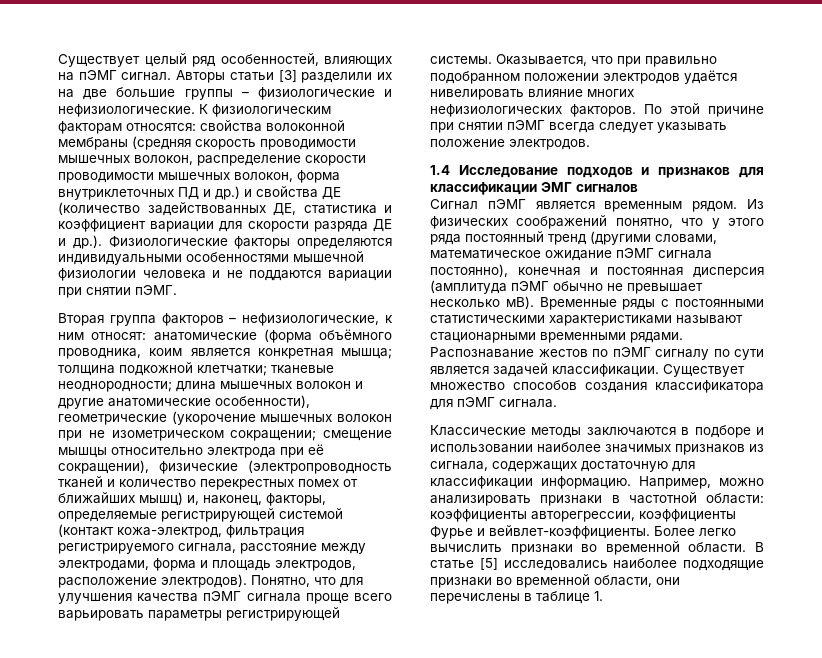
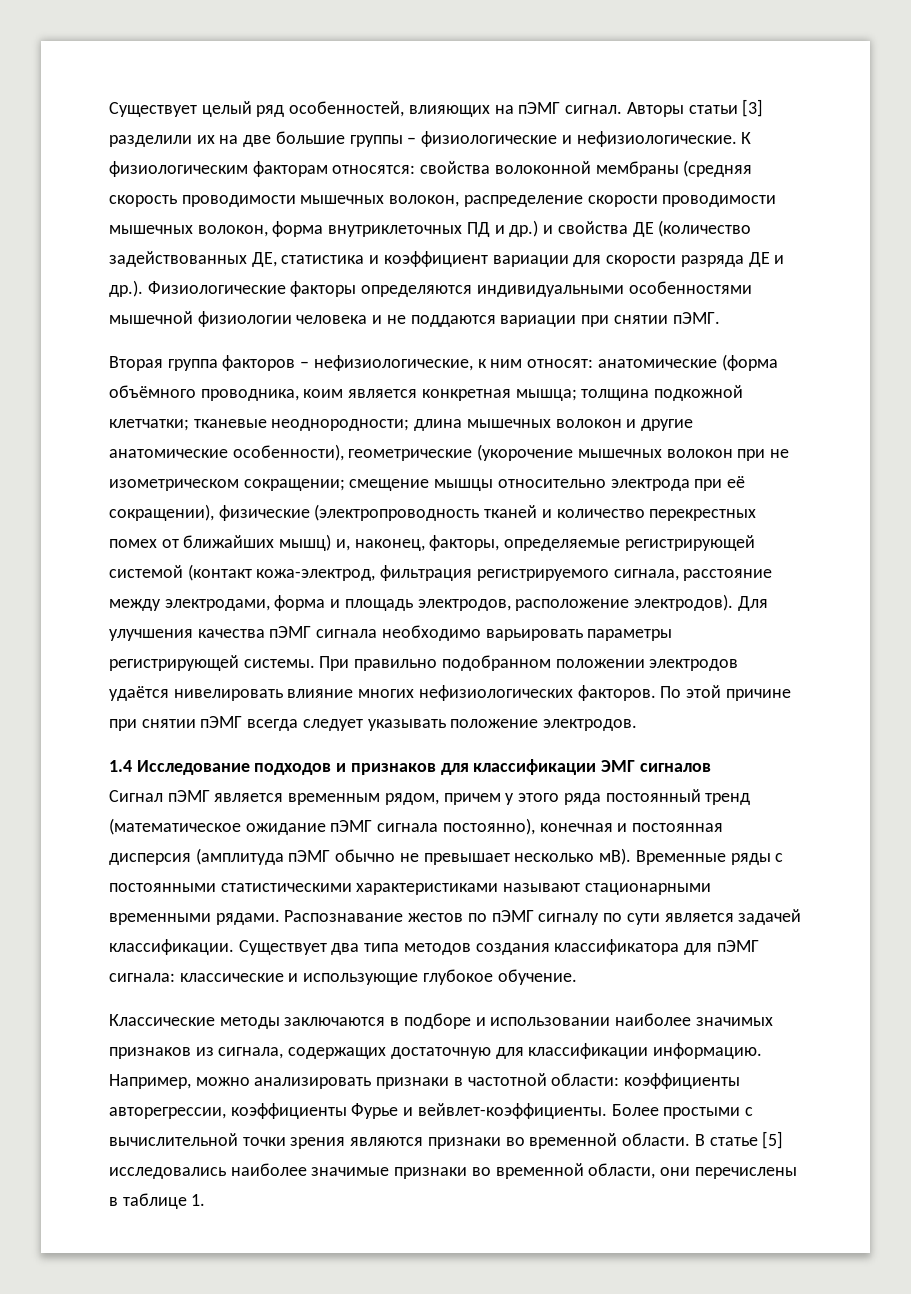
- Понятно, что для улучшения качества пЭМГ сигнала проще всего варьировать параметры регистрирующей системы.
+ Для улучшения качества пЭМГ сигнала необходимо варьировать параметры регистрирующей системы.
- Оказывается, что при правильно подобранном положении электродов удаётся нивелировать влияние многих нефизиологических факторов.
+ При правильно подобранном положении электродов удаётся нивелировать влияние многих нефизиологических факторов.
- Сигнал пЭМГ является временным рядом. Из физических соображений понятно, что у этого ряда постоянный тренд (другими словами, математическое ожидание пЭМГ сигнала постоянно), конечная и постоянная дисперсия (амплитуда пЭМГ обычно не превышает несколько мВ).
+ Сигнал пЭМГ является временным рядом, причем у этого ряда постоянный тренд (математическое ожидание пЭМГ сигнала постоянно), конечная и постоянная дисперсия (амплитуда пЭМГ обычно не превышает несколько мВ).
- Существует множество способов создания классификатора для пЭМГ сигнала.
+ Существует два типа методов создания классификатора для пЭМГ сигнала: классические и использующие глубокое обучение.
- Более легко вычислить признаки во временной области.
+ Более простыми с вычислительной точки зрения являются признаки во временной области.
- В статье [5] исследовались наиболее подходящие признаки во временной области, они перечислены в таблице 1.
+ В статье [5] исследовались наиболее значимые признаки во временной области, они перечислены в таблице 1.

